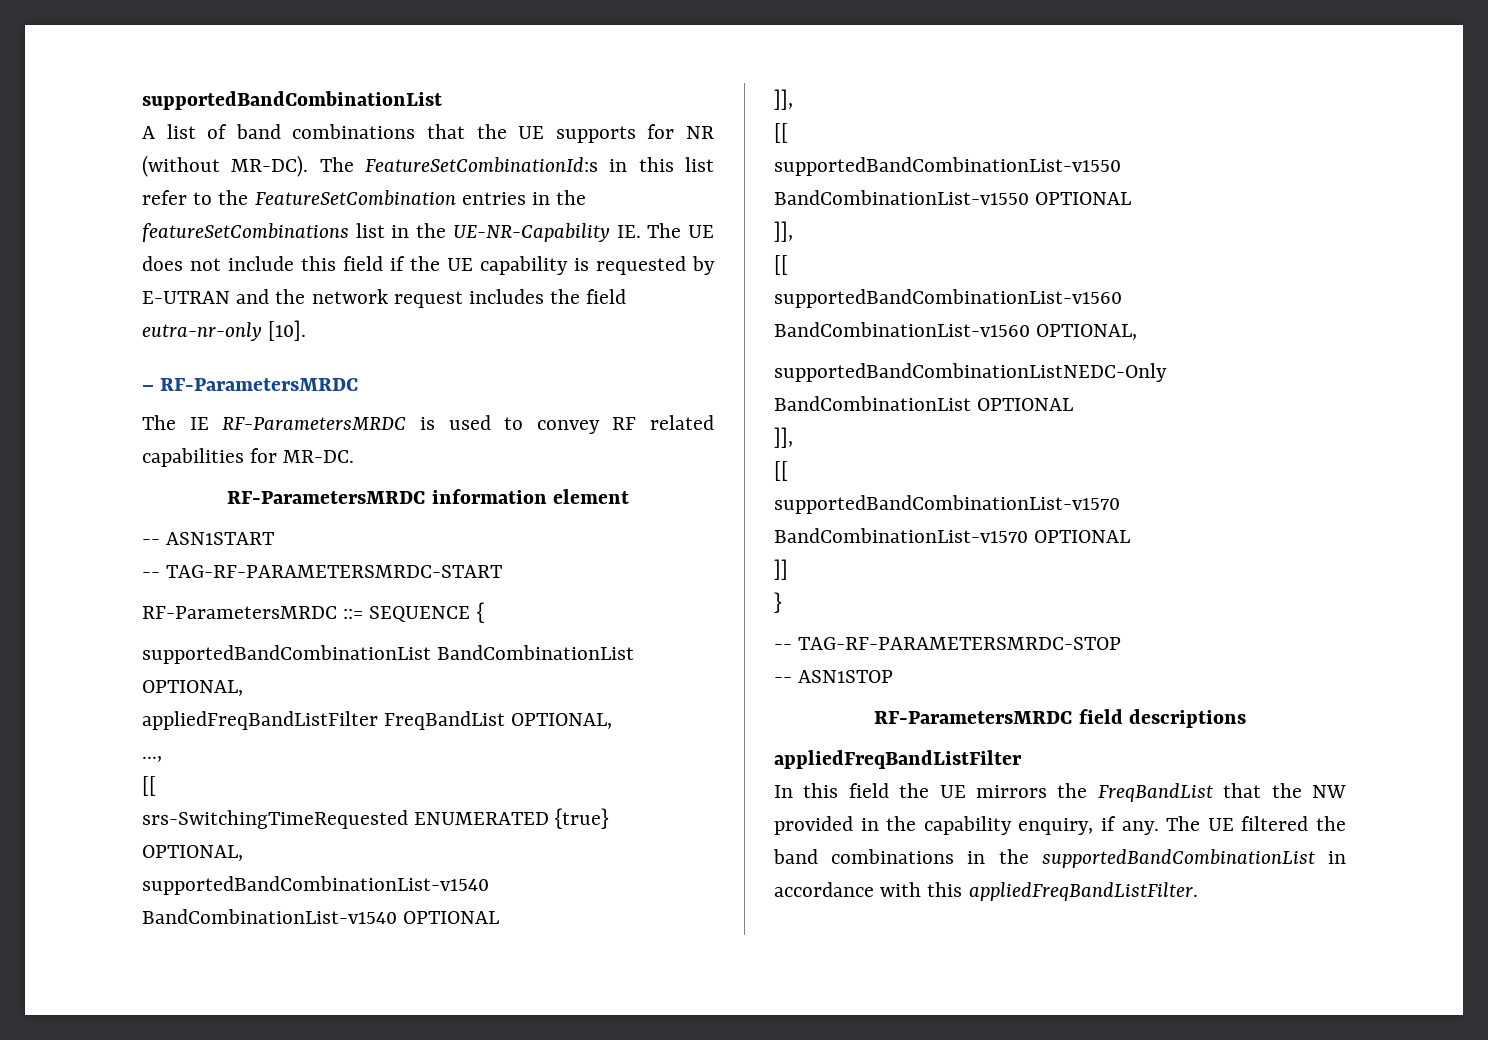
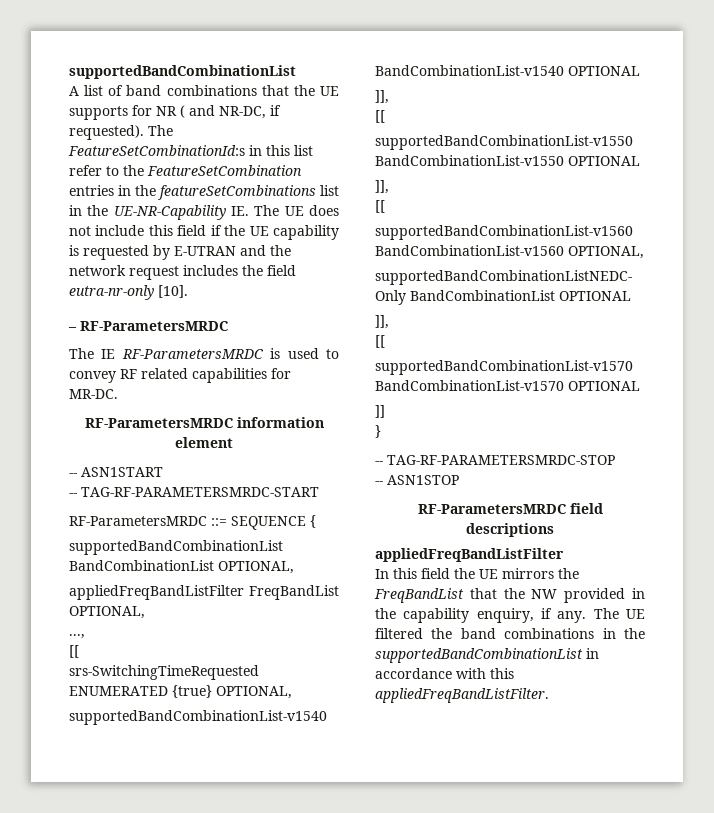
- A list of band combinations that the UE supports for NR (without MR-DC).
+ A list of band combinations that the UE supports for NR ( and NR-DC, if requested).

